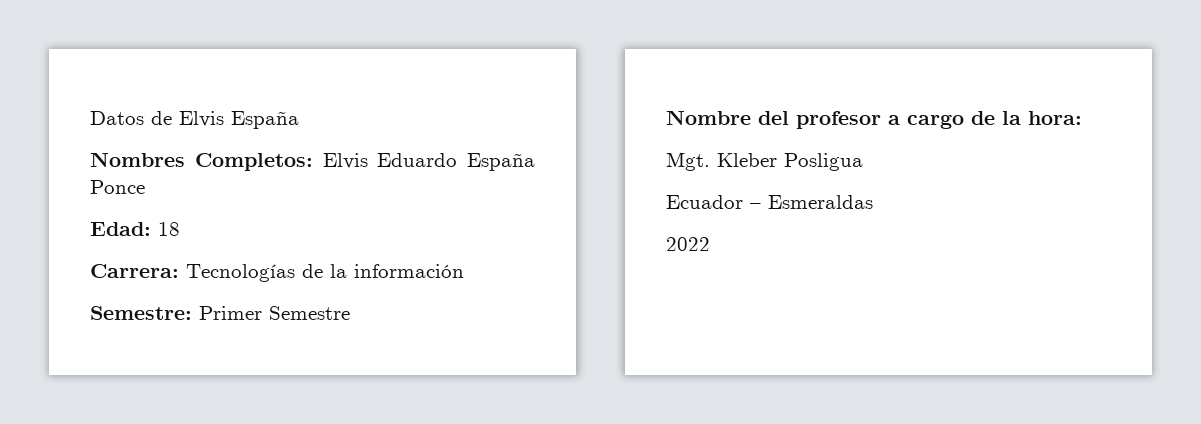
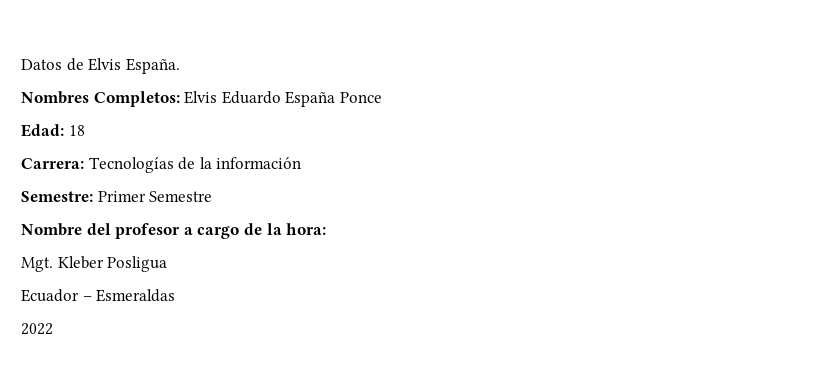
- Datos de Elvis España
+ Datos de Elvis España.

